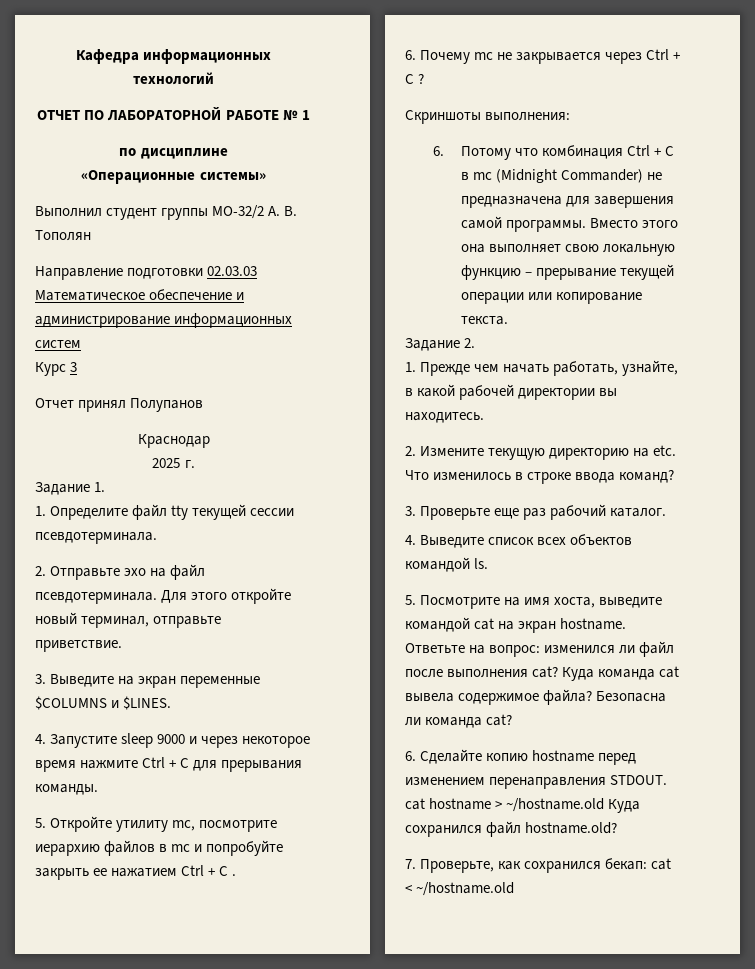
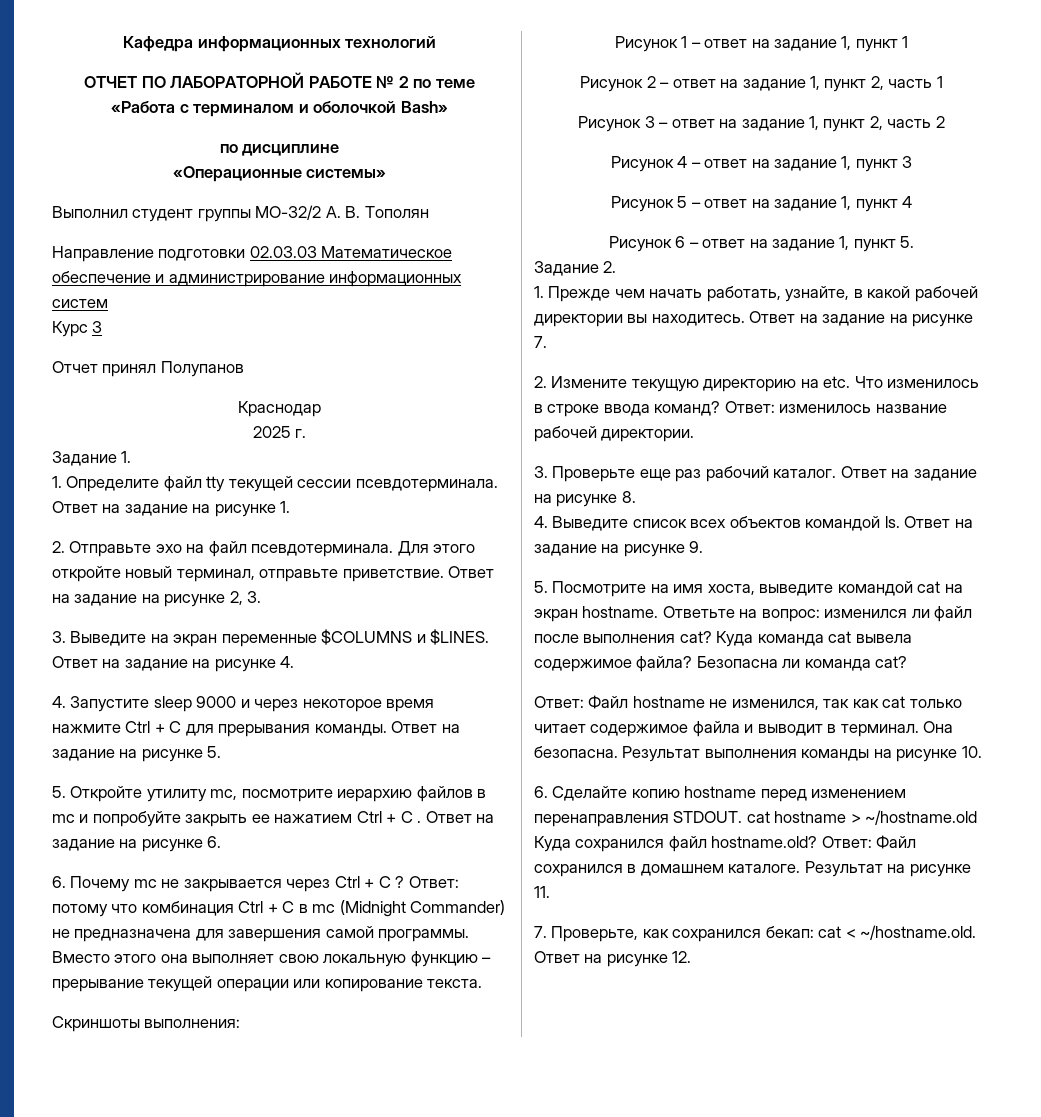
- ОТЧЕТ ПО ЛАБОРАТОРНОЙ РАБОТЕ № 1
+ ОТЧЕТ ПО ЛАБОРАТОРНОЙ РАБОТЕ № 2 по теме «Работа с терминалом и оболочкой Bash»
+ Ответ на задание на рисунке 1.
+ Ответ на задание на рисунке 2, 3.
+ Ответ на задание на рисунке 4.
+ Ответ на задание на рисунке 5.
+ Ответ на задание на рисунке 6.
- 6. Почему mc не закрывается через Ctrl + C ?
- Скриншоты выполнения:
- 6. Потому что комбинация Ctrl + C в mc (Midnight Commander) не предназначена для завершения самой программы.
+ 6. Почему mc не закрывается через Ctrl + C ? Ответ: потому что комбинация Ctrl + C в mc (Midnight Commander) не предназначена для завершения самой программы.
+ Скриншоты выполнения:
+ Рисунок 1 – ответ на задание 1, пункт 1
+ Рисунок 2 – ответ на задание 1, пункт 2, часть 1
+ Рисунок 3 – ответ на задание 1, пункт 2, часть 2
+ Рисунок 4 – ответ на задание 1, пункт 3
+ Рисунок 5 – ответ на задание 1, пункт 4
+ Рисунок 6 – ответ на задание 1, пункт 5.
+ Ответ на задание на рисунке 7.
+ Ответ: изменилось название рабочей директории.
+ Ответ на задание на рисунке 8.
+ Ответ на задание на рисунке 9.
+ Ответ: Файл hostname не изменился, так как cat только читает содержимое файла и выводит в терминал. Она безопасна. Результат выполнения команды на рисунке 10.
+ Ответ: Файл сохранился в домашнем каталоге. Результат на рисунке 11.
- 7. Проверьте, как сохранился бекап: cat < ~/hostname.old
+ 7. Проверьте, как сохранился бекап: cat < ~/hostname.old. Ответ на рисунке 12.

